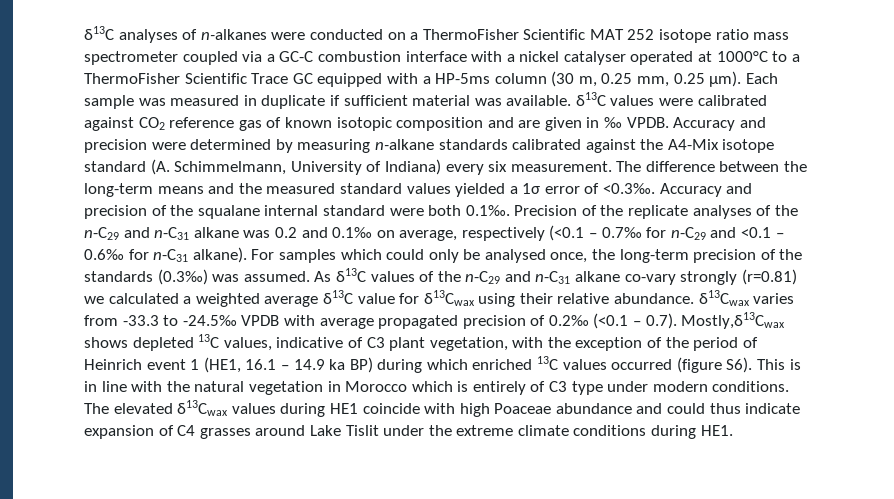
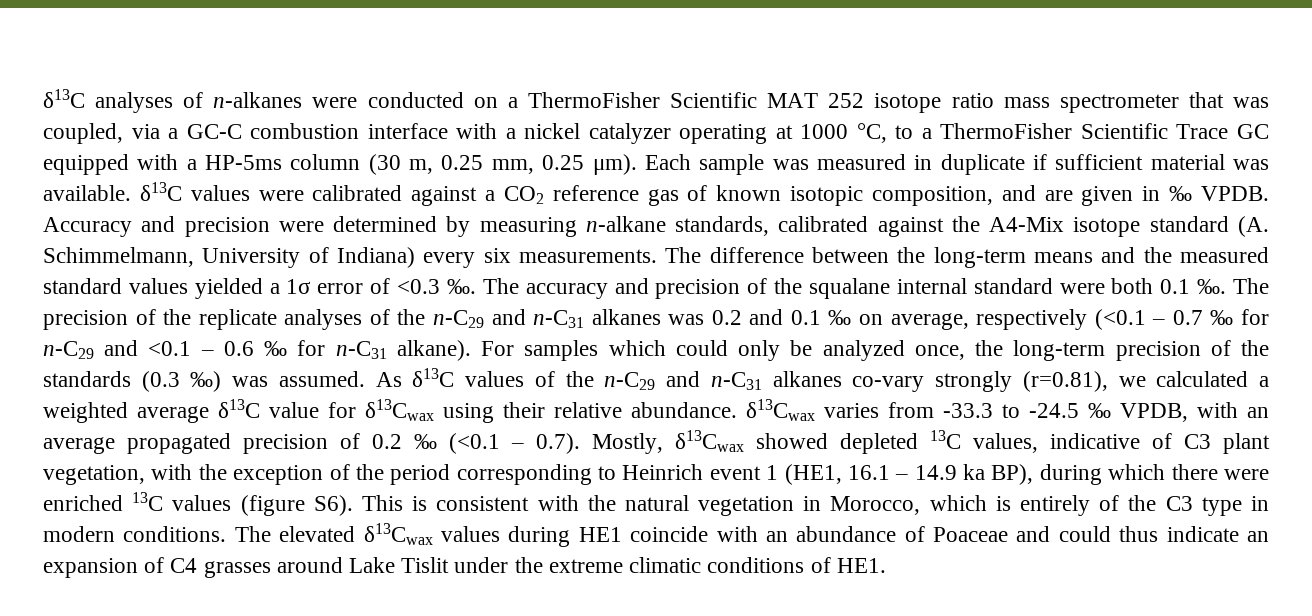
- δ13C analyses of n-alkanes were conducted on a ThermoFisher Scientific MAT 252 isotope ratio mass spectrometer coupled via a GC-C combustion interface with a nickel catalyser operated at 1000°C to a ThermoFisher Scientific Trace GC equipped with a HP-5ms column (30 m, 0.25 mm, 0.25 μm).
+ δ13C analyses of n-alkanes were conducted on a ThermoFisher Scientific MAT 252 isotope ratio mass spectrometer that was coupled, via a GC-C combustion interface with a nickel catalyzer operating at 1000 °C, to a ThermoFisher Scientific Trace GC equipped with a HP-5ms column (30 m, 0.25 mm, 0.25 μm).
- Each sample was measured in duplicate if sufficient material was available. δ13C values were calibrated against CO2 reference gas of known isotopic composition and are given in ‰ VPDB.
+ Each sample was measured in duplicate if sufficient material was available. δ13C values were calibrated against a CO2 reference gas of known isotopic composition, and are given in ‰ VPDB.
- Accuracy and precision were determined by measuring n-alkane standards calibrated against the A4-Mix isotope standard (A. Schimmelmann, University of Indiana) every six measurement.
+ Accuracy and precision were determined by measuring n-alkane standards, calibrated against the A4-Mix isotope standard (A. Schimmelmann, University of Indiana) every six measurements.
- The difference between the long-term means and the measured standard values yielded a 1σ error of <0.3‰. Accuracy and precision of the squalane internal standard were both 0.1‰. Precision of the replicate analyses of the n-C29 and n-C31 alkane was 0.2 and 0.1‰ on average, respectively (<0.1 – 0.7‰ for n-C29 and <0.1 – 0.6‰ for n-C31 alkane).
+ The difference between the long-term means and the measured standard values yielded a 1σ error of <0.3 ‰. The accuracy and precision of the squalane internal standard were both 0.1 ‰. The precision of the replicate analyses of the n-C29 and n-C31 alkanes was 0.2 and 0.1 ‰ on average, respectively (<0.1 – 0.7 ‰ for n-C29 and <0.1 – 0.6 ‰ for n-C31 alkane).
- For samples which could only be analysed once, the long-term precision of the standards (0.3‰) was assumed.
+ For samples which could only be analyzed once, the long-term precision of the standards (0.3 ‰) was assumed.
- As δ13C values of the n-C29 and n-C31 alkane co-vary strongly (r=0.81) we calculated a weighted average δ13C value for δ13Cwax using their relative abundance. δ13Cwax varies from -33.3 to -24.5‰ VPDB with average propagated precision of 0.2‰ (<0.1 – 0.7). Mostly,δ13Cwax shows depleted 13C values, indicative of C3 plant vegetation, with the exception of the period of Heinrich event 1 (HE1, 16.1 – 14.9 ka BP) during which enriched 13C values occurred (figure S6). This is in line with the natural vegetation in Morocco which is entirely of C3 type under modern conditions.
+ As δ13C values of the n-C29 and n-C31 alkanes co-vary strongly (r=0.81), we calculated a weighted average δ13C value for δ13Cwax using their relative abundance. δ13Cwax varies from -33.3 to -24.5 ‰ VPDB, with an average propagated precision of 0.2 ‰ (<0.1 – 0.7). Mostly, δ13Cwax showed depleted 13C values, indicative of C3 plant vegetation, with the exception of the period corresponding to Heinrich event 1 (HE1, 16.1 – 14.9 ka BP), during which there were enriched 13C values (figure S6). This is consistent with the natural vegetation in Morocco, which is entirely of the C3 type in modern conditions.
- The elevated δ13Cwax values during HE1 coincide with high Poaceae abundance and could thus indicate expansion of C4 grasses around Lake Tislit under the extreme climate conditions during HE1.
+ The elevated δ13Cwax values during HE1 coincide with an abundance of Poaceae and could thus indicate an expansion of C4 grasses around Lake Tislit under the extreme climatic conditions of HE1.

